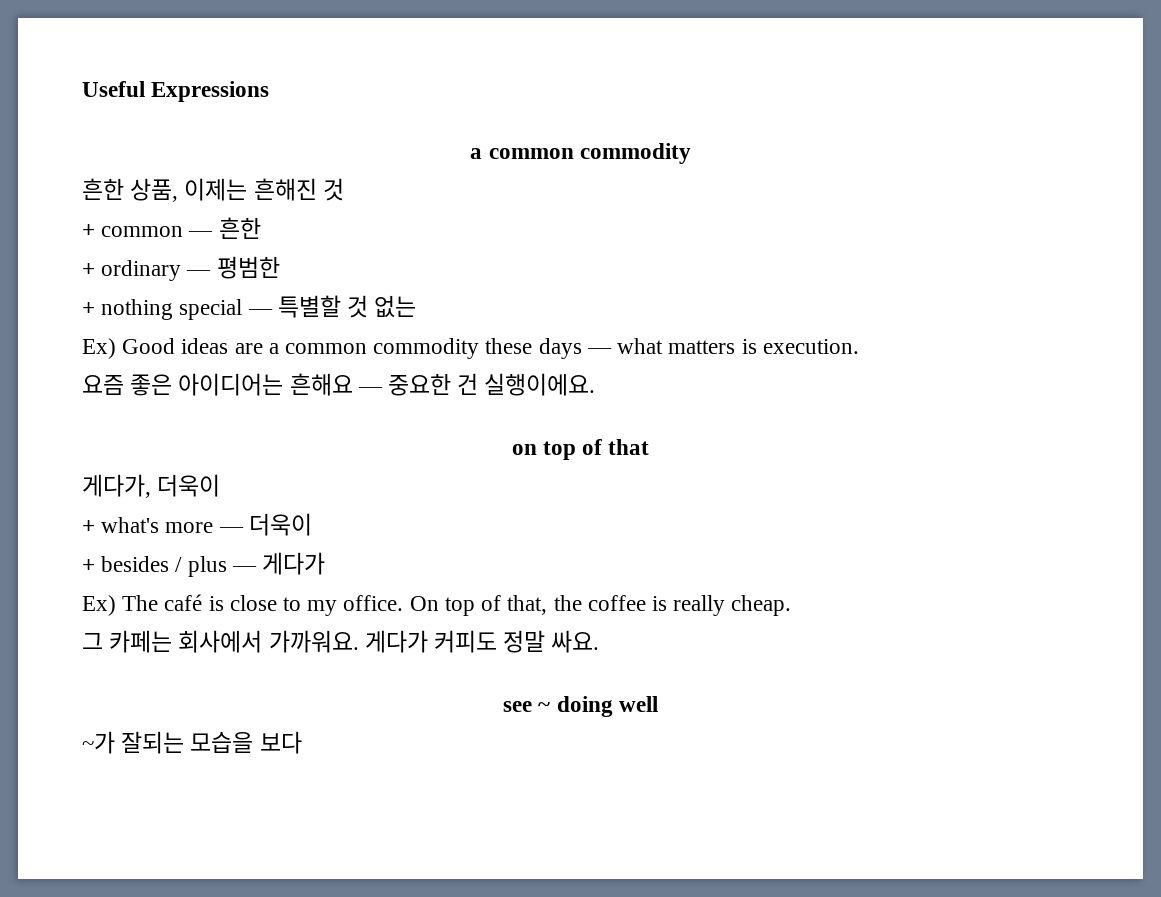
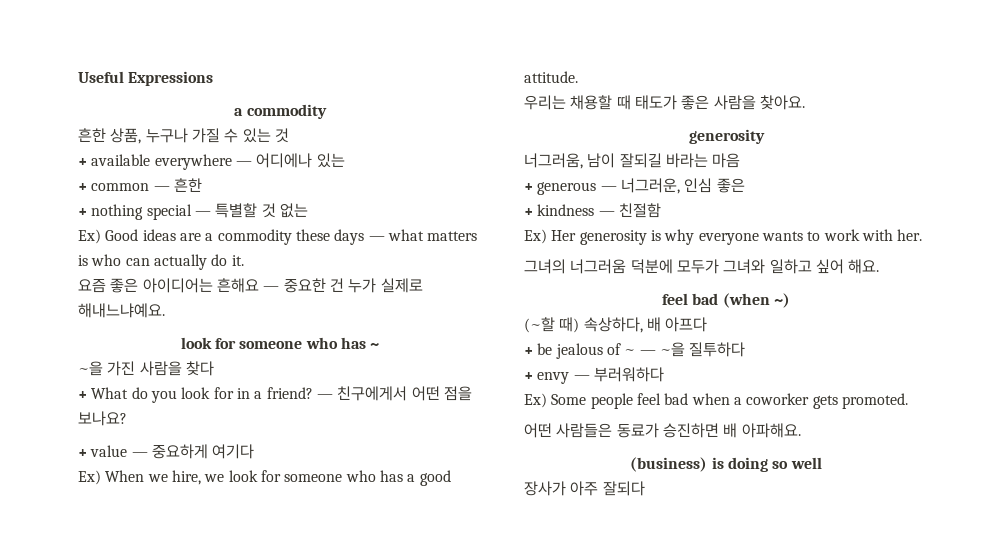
  Useful Expressions
- a common commodity
+ a commodity
- 흔한 상품, 이제는 흔해진 것
+ 흔한 상품, 누구나 가질 수 있는 것
+ + available everywhere — 어디에나 있는
- + ordinary — 평범한
- Ex) Good ideas are a common commodity these days — what matters is execution.
+ Ex) Good ideas are a commodity these days — what matters is who can actually do it.
- 요즘 좋은 아이디어는 흔해요 — 중요한 건 실행이에요.
- on top of that
- 게다가, 더욱이
- + what's more — 더욱이
- + besides / plus — 게다가
- Ex) The café is close to my office. On top of that, the coffee is really cheap.
- 그 카페는 회사에서 가까워요. 게다가 커피도 정말 싸요.
- see ~ doing well
- ~가 잘되는 모습을 보다
+ 요즘 좋은 아이디어는 흔해요 — 중요한 건 누가 실제로 해내느냐예요.
+ look for someone who has ~
+ ~을 가진 사람을 찾다
+ + What do you look for in a friend? — 친구에게서 어떤 점을 보나요?
+ + value — 중요하게 여기다
+ Ex) When we hire, we look for someone who has a good attitude.
+ 우리는 채용할 때 태도가 좋은 사람을 찾아요.
+ generosity
+ 너그러움, 남이 잘되길 바라는 마음
+ + generous — 너그러운, 인심 좋은
+ + kindness — 친절함
+ Ex) Her generosity is why everyone wants to work with her.
+ 그녀의 너그러움 덕분에 모두가 그녀와 일하고 싶어 해요.
+ feel bad (when ~)
+ (~할 때) 속상하다, 배 아프다
+ + be jealous of ~ — ~을 질투하다
+ + envy — 부러워하다
+ Ex) Some people feel bad when a coworker gets promoted.
+ 어떤 사람들은 동료가 승진하면 배 아파해요.
+ (business) is doing so well
+ 장사가 아주 잘되다

